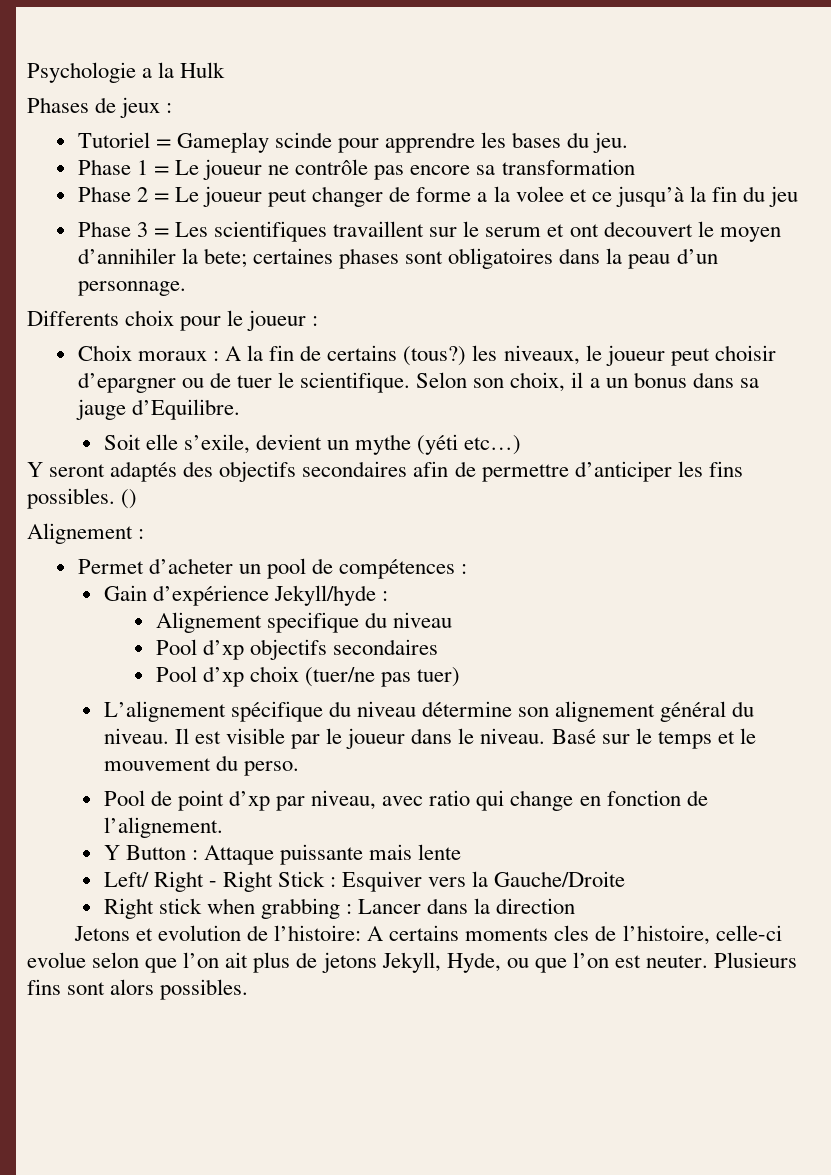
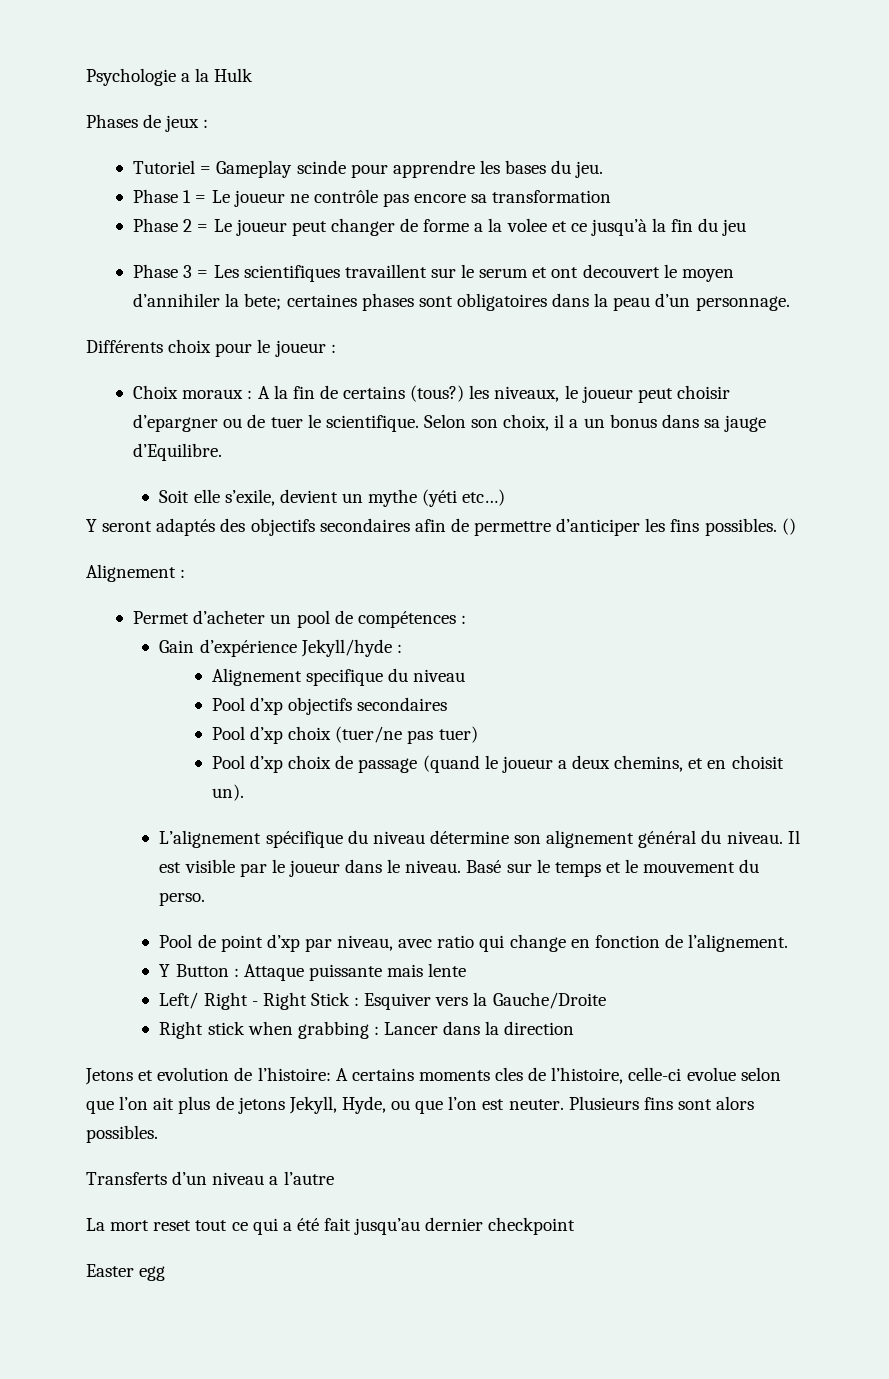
- Differents choix pour le joueur :
+ Différents choix pour le joueur :
+ Pool d’xp choix de passage (quand le joueur a deux chemins, et en choisit un).
+ Transferts d’un niveau a l’autre
+ La mort reset tout ce qui a été fait jusqu’au dernier checkpoint
+ Easter egg

